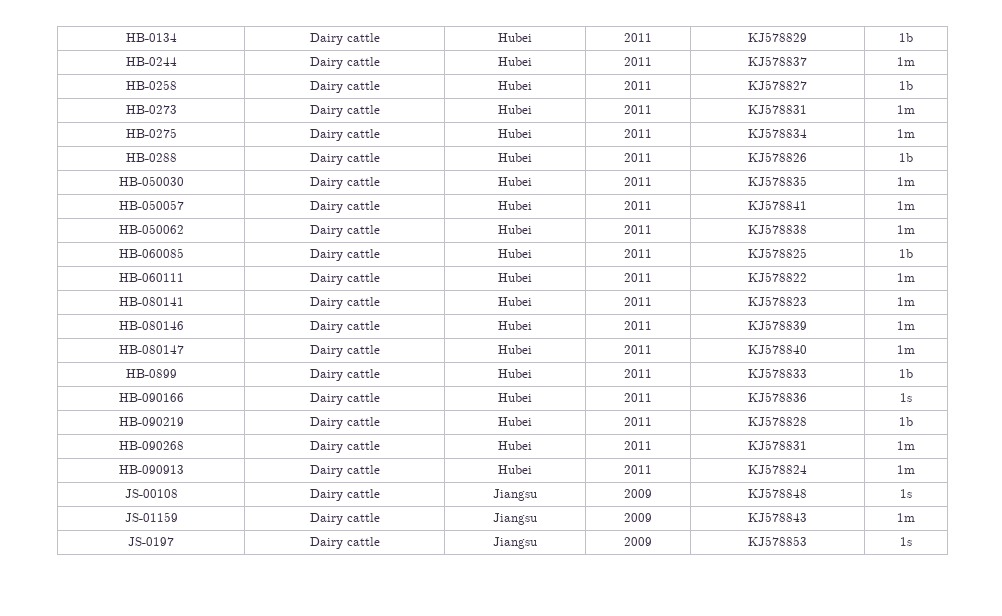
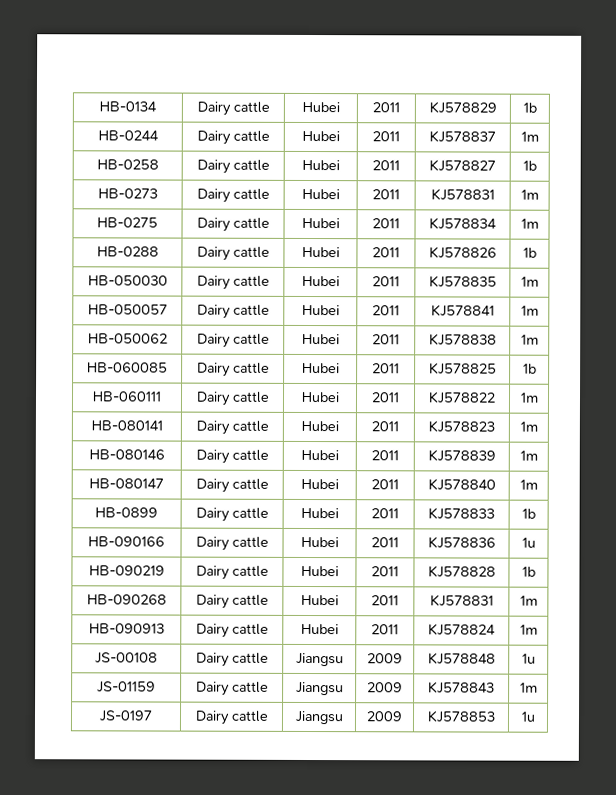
- HB-090166 | Dairy cattle | Hubei | 2011 | KJ578836 | 1s
+ HB-090166 | Dairy cattle | Hubei | 2011 | KJ578836 | 1u
- JS-00108 | Dairy cattle | Jiangsu | 2009 | KJ578848 | 1s
+ JS-00108 | Dairy cattle | Jiangsu | 2009 | KJ578848 | 1u
- JS-0197 | Dairy cattle | Jiangsu | 2009 | KJ578853 | 1s
+ JS-0197 | Dairy cattle | Jiangsu | 2009 | KJ578853 | 1u

